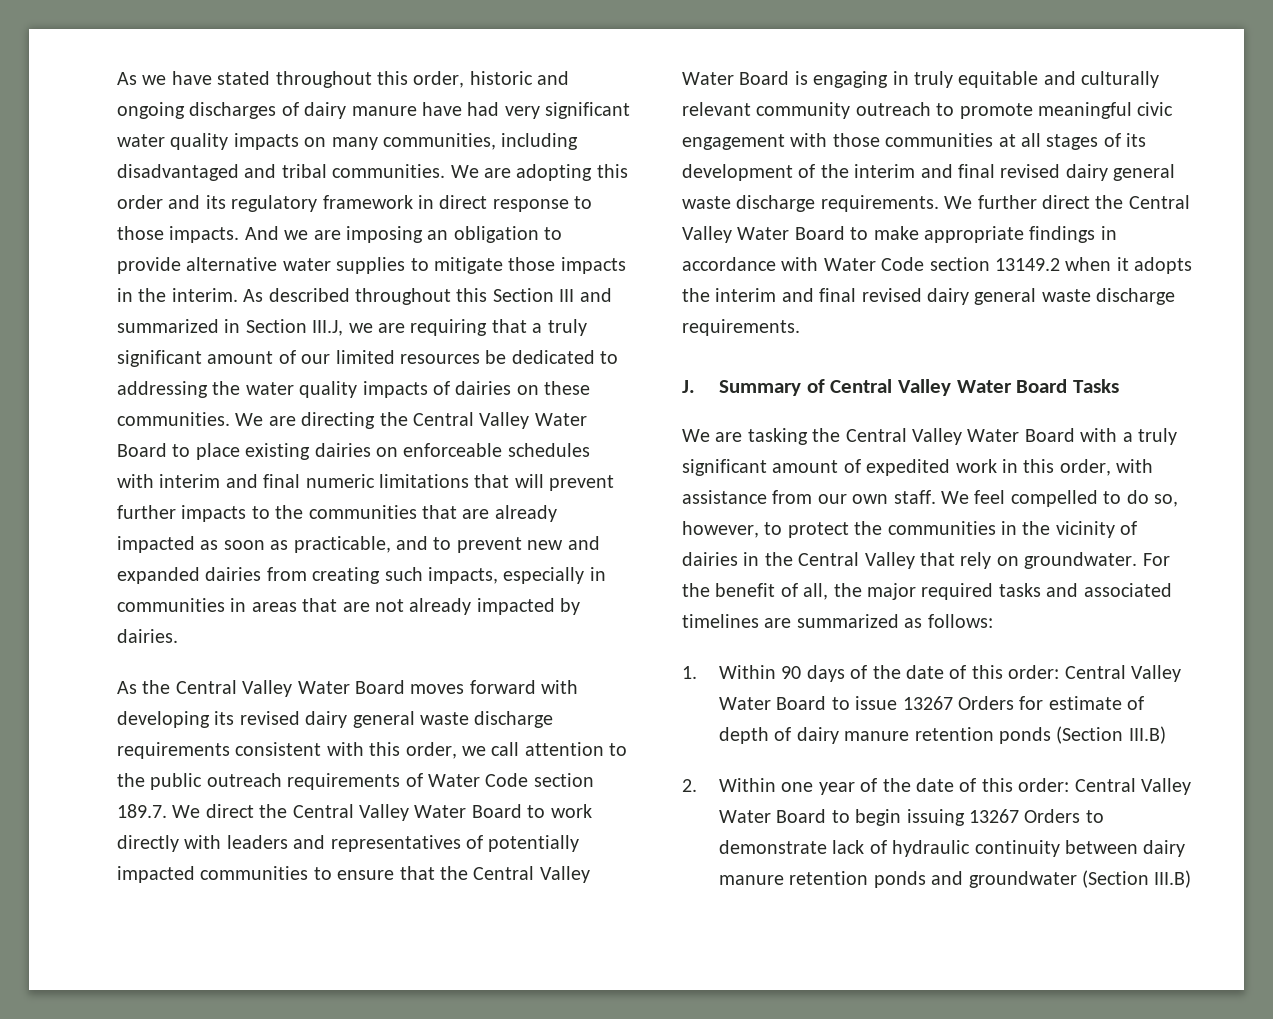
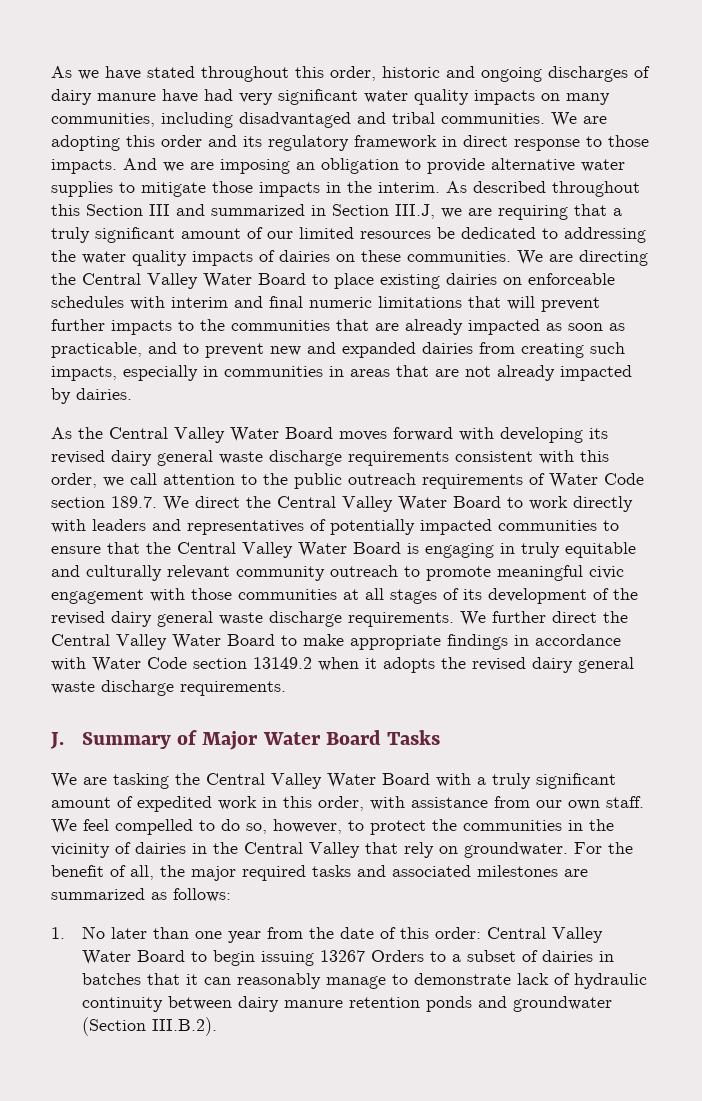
- As the Central Valley Water Board moves forward with developing its revised dairy general waste discharge requirements consistent with this order, we call attention to the public outreach requirements of Water Code section 189.7. We direct the Central Valley Water Board to work directly with leaders and representatives of potentially impacted communities to ensure that the Central Valley Water Board is engaging in truly equitable and culturally relevant community outreach to promote meaningful civic engagement with those communities at all stages of its development of the interim and final revised dairy general waste discharge requirements.
+ As the Central Valley Water Board moves forward with developing its revised dairy general waste discharge requirements consistent with this order, we call attention to the public outreach requirements of Water Code section 189.7. We direct the Central Valley Water Board to work directly with leaders and representatives of potentially impacted communities to ensure that the Central Valley Water Board is engaging in truly equitable and culturally relevant community outreach to promote meaningful civic engagement with those communities at all stages of its development of the revised dairy general waste discharge requirements.
- We further direct the Central Valley Water Board to make appropriate findings in accordance with Water Code section 13149.2 when it adopts the interim and final revised dairy general waste discharge requirements.
+ We further direct the Central Valley Water Board to make appropriate findings in accordance with Water Code section 13149.2 when it adopts the revised dairy general waste discharge requirements.
- J. Summary of Central Valley Water Board Tasks
+ J. Summary of Major Water Board Tasks
- For the benefit of all, the major required tasks and associated timelines are summarized as follows:
+ For the benefit of all, the major required tasks and associated milestones are summarized as follows:
- 1. Within 90 days of the date of this order: Central Valley Water Board to issue 13267 Orders for estimate of depth of dairy manure retention ponds (Section III.B)
- 2. Within one year of the date of this order: Central Valley Water Board to begin issuing 13267 Orders to demonstrate lack of hydraulic continuity between dairy manure retention ponds and groundwater (Section III.B)
+ 1. No later than one year from the date of this order: Central Valley Water Board to begin issuing 13267 Orders to a subset of dairies in batches that it can reasonably manage to demonstrate lack of hydraulic continuity between dairy manure retention ponds and groundwater (Section III.B.2).

